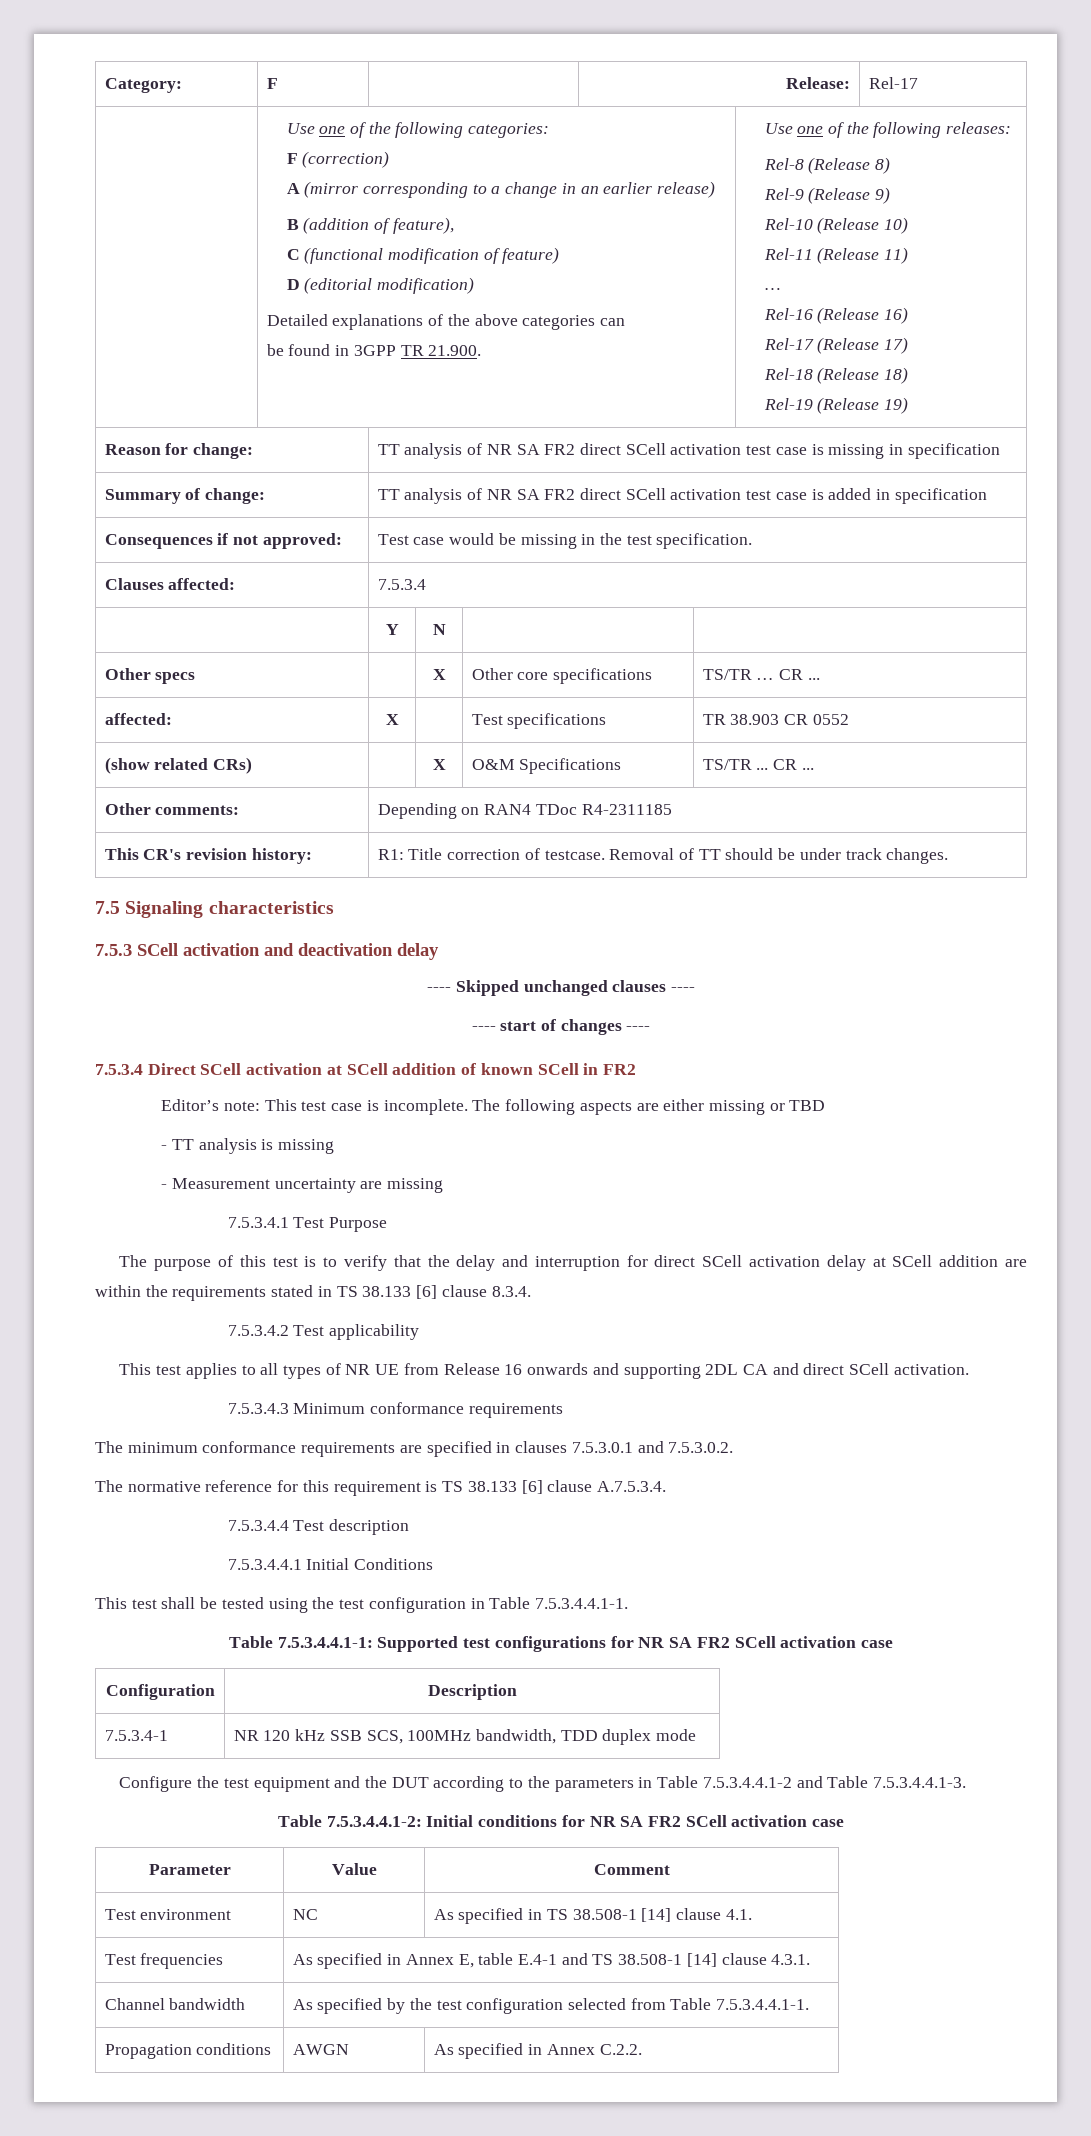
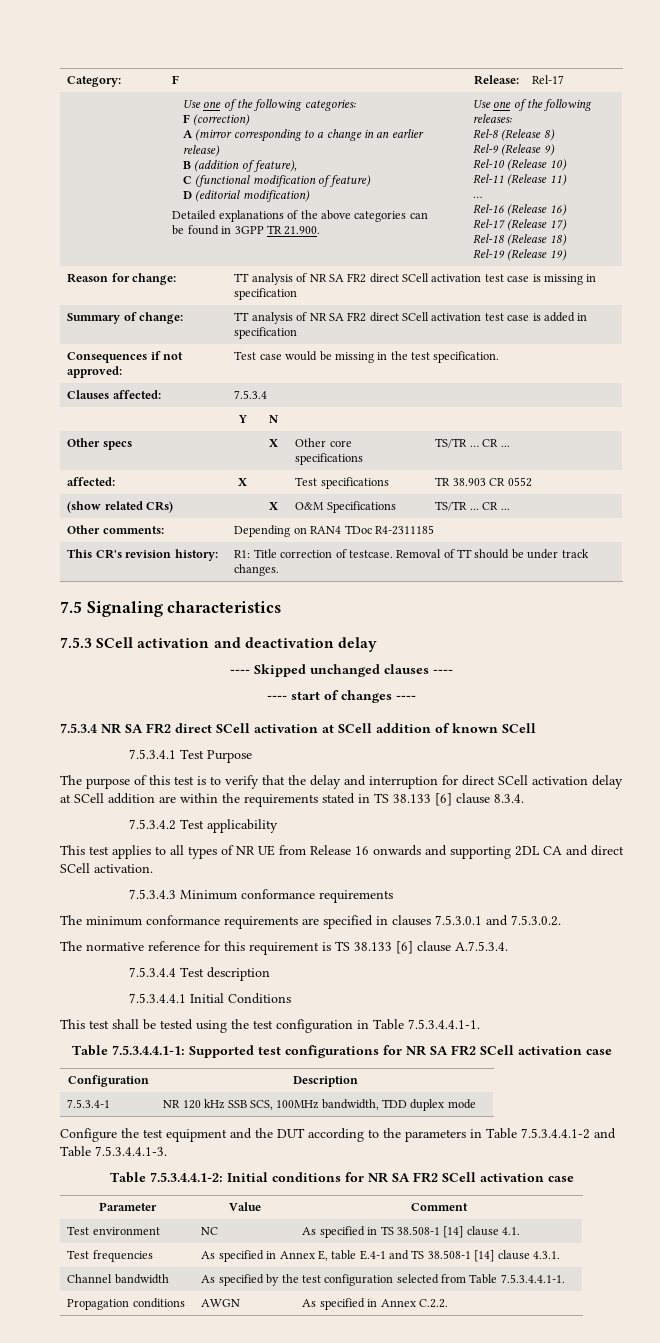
- 7.5.3.4 Direct SCell activation at SCell addition of known SCell in FR2
- Editor’s note: This test case is incomplete. The following aspects are either missing or TBD
- - TT analysis is missing
- - Measurement uncertainty are missing
+ 7.5.3.4 NR SA FR2 direct SCell activation at SCell addition of known SCell

